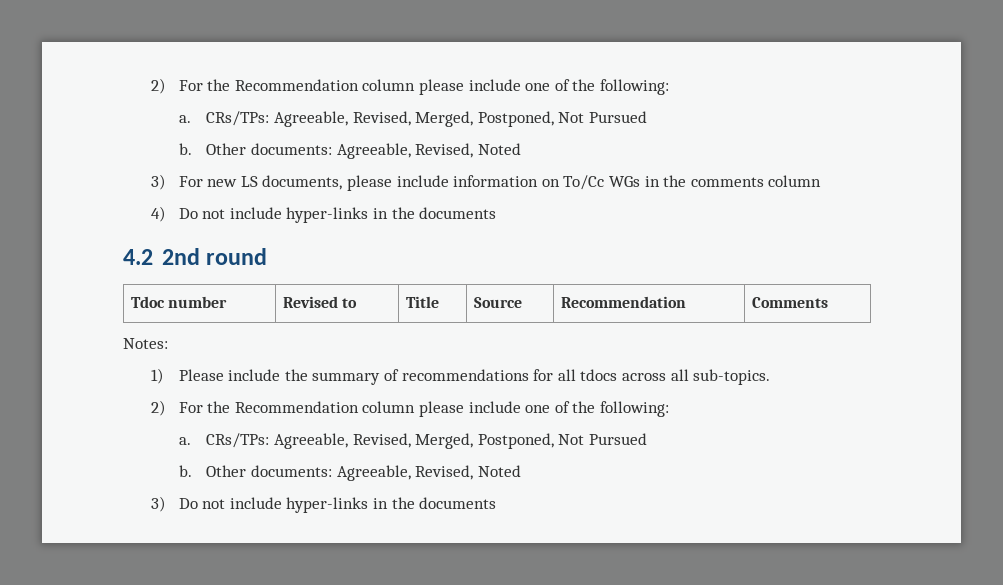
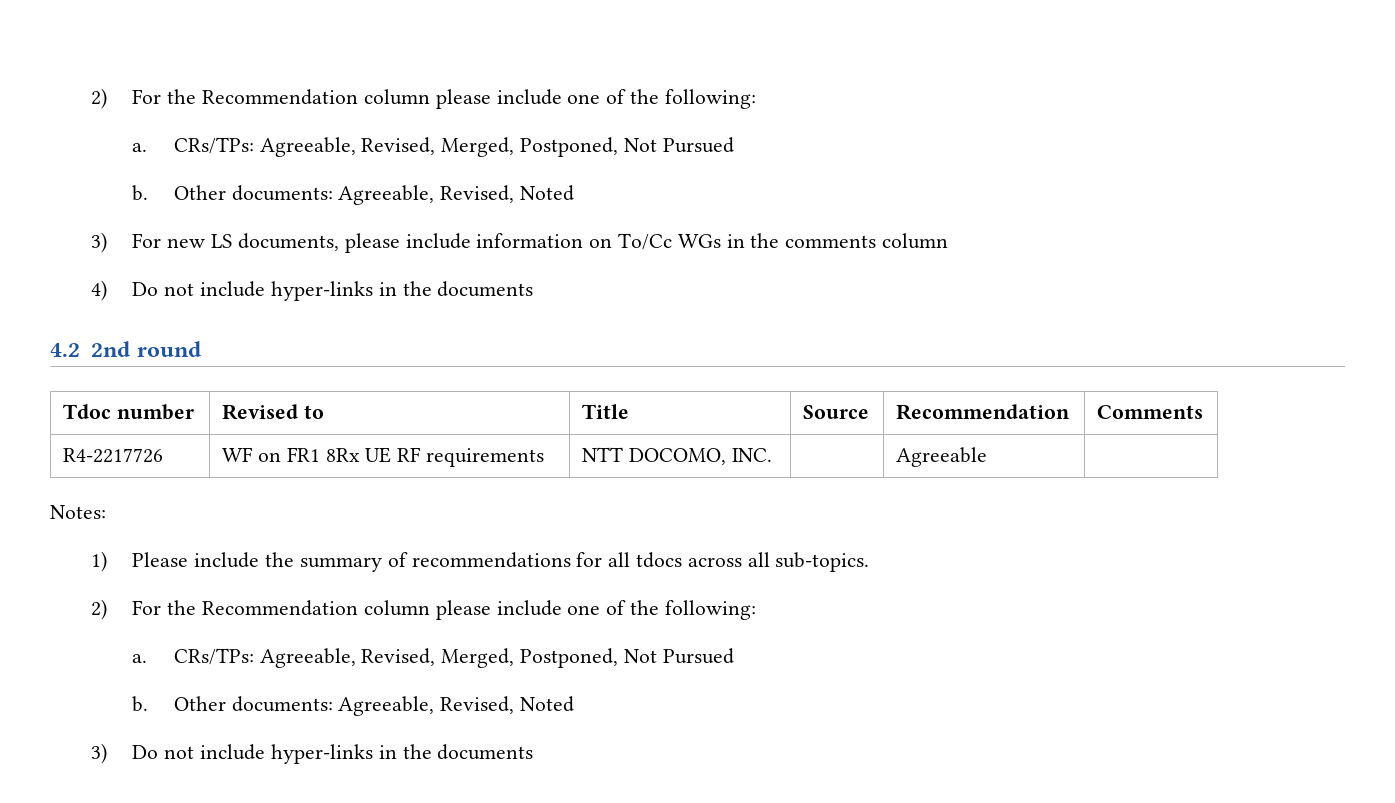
+ R4-2217726 | WF on FR1 8Rx UE RF requirements | NTT DOCOMO, INC. | | Agreeable |

